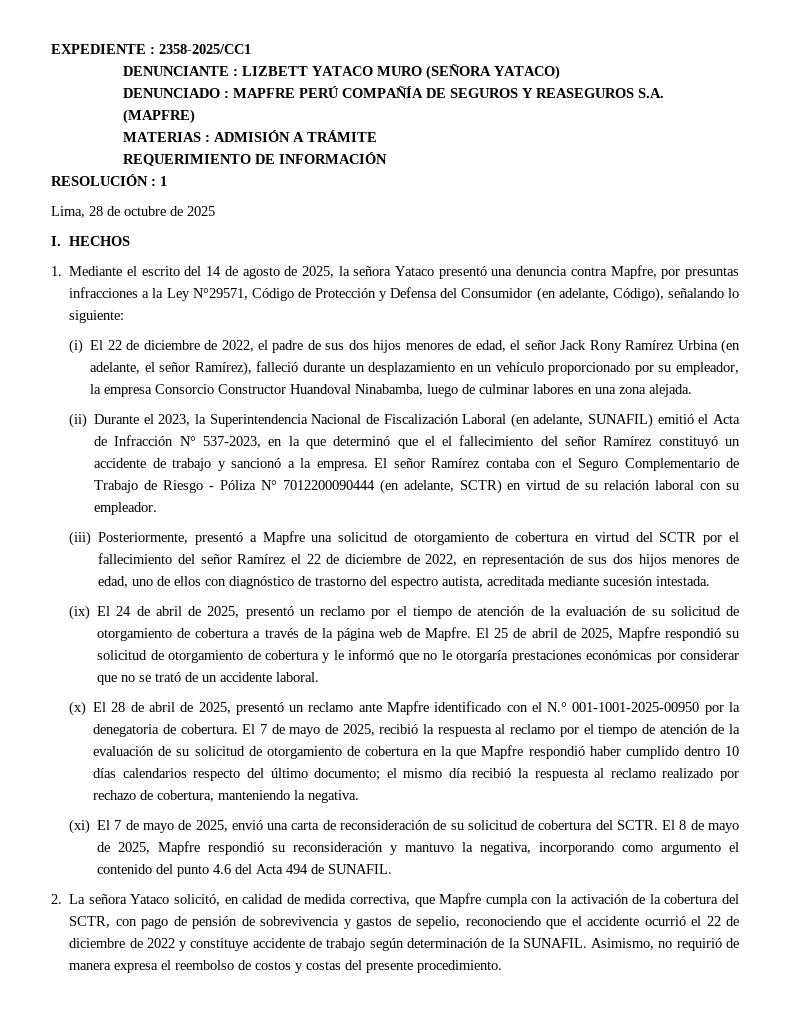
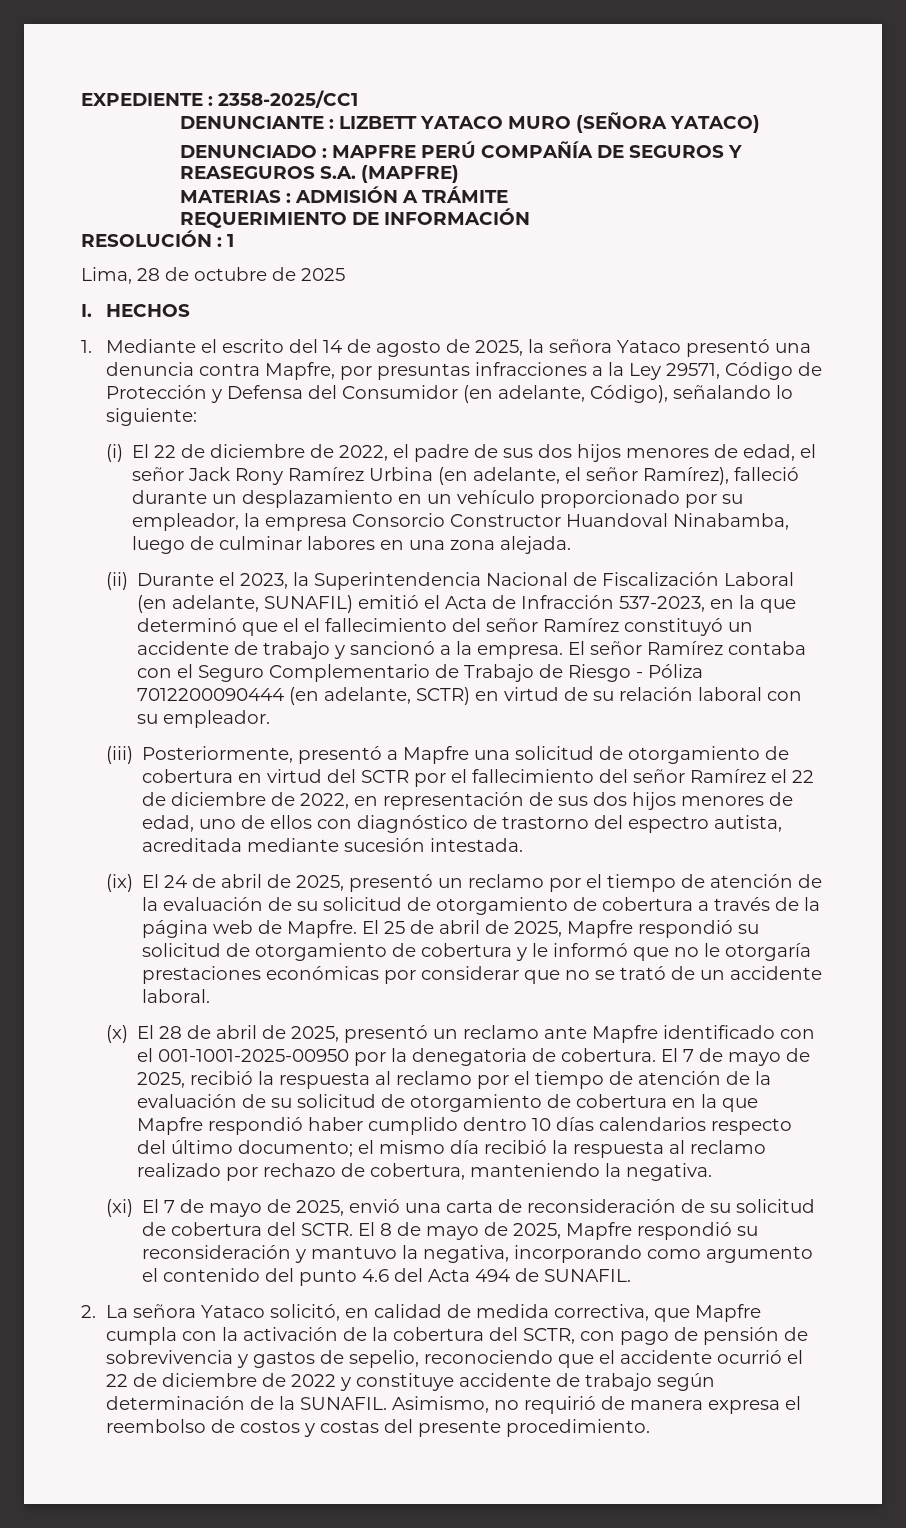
- 1. Mediante el escrito del 14 de agosto de 2025, la señora Yataco presentó una denuncia contra Mapfre, por presuntas infracciones a la Ley N°29571, Código de Protección y Defensa del Consumidor (en adelante, Código), señalando lo siguiente:
+ 1. Mediante el escrito del 14 de agosto de 2025, la señora Yataco presentó una denuncia contra Mapfre, por presuntas infracciones a la Ley 29571, Código de Protección y Defensa del Consumidor (en adelante, Código), señalando lo siguiente:
- (ii) Durante el 2023, la Superintendencia Nacional de Fiscalización Laboral (en adelante, SUNAFIL) emitió el Acta de Infracción N° 537-2023, en la que determinó que el el fallecimiento del señor Ramírez constituyó un accidente de trabajo y sancionó a la empresa.
+ (ii) Durante el 2023, la Superintendencia Nacional de Fiscalización Laboral (en adelante, SUNAFIL) emitió el Acta de Infracción 537-2023, en la que determinó que el el fallecimiento del señor Ramírez constituyó un accidente de trabajo y sancionó a la empresa.
- El señor Ramírez contaba con el Seguro Complementario de Trabajo de Riesgo - Póliza N° 7012200090444 (en adelante, SCTR) en virtud de su relación laboral con su empleador.
+ El señor Ramírez contaba con el Seguro Complementario de Trabajo de Riesgo - Póliza 7012200090444 (en adelante, SCTR) en virtud de su relación laboral con su empleador.
- (x) El 28 de abril de 2025, presentó un reclamo ante Mapfre identificado con el N.° 001-1001-2025-00950 por la denegatoria de cobertura.
+ (x) El 28 de abril de 2025, presentó un reclamo ante Mapfre identificado con el 001-1001-2025-00950 por la denegatoria de cobertura.

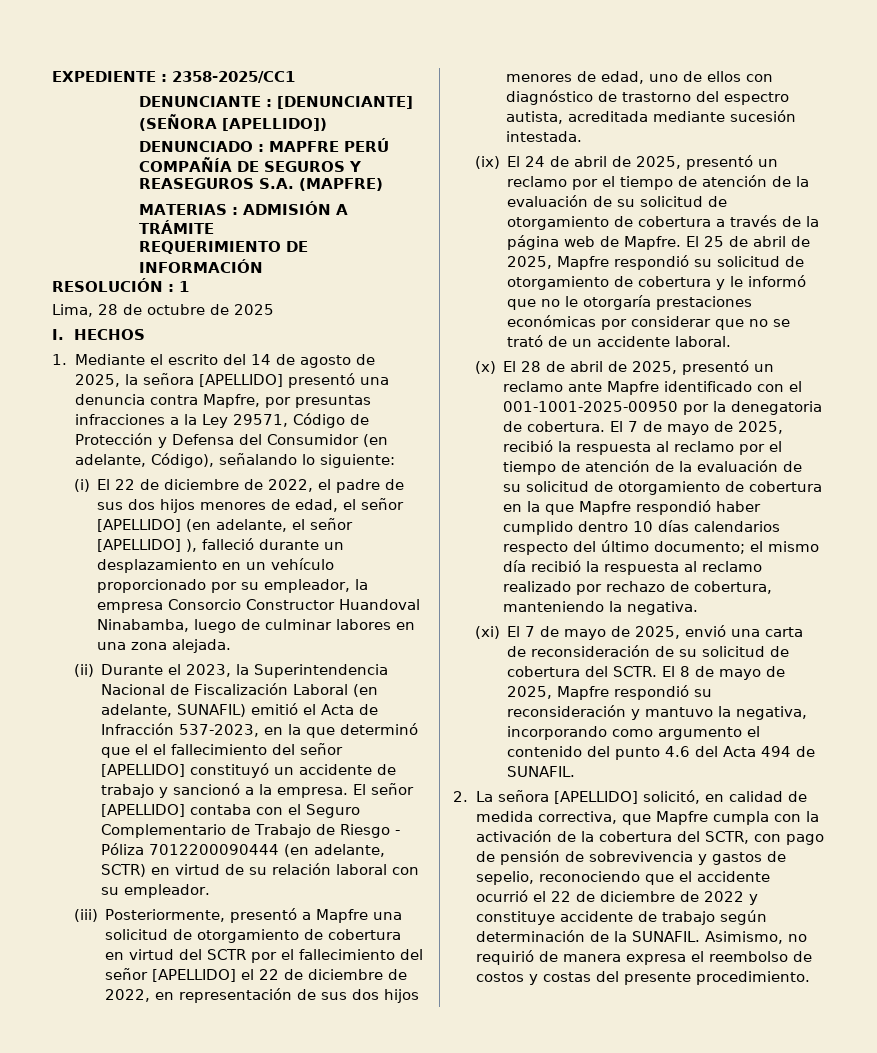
- DENUNCIANTE : LIZBETT YATACO MURO (SEÑORA YATACO)
+ DENUNCIANTE : [DENUNCIANTE] (SEÑORA [APELLIDO])
- 1. Mediante el escrito del 14 de agosto de 2025, la señora Yataco presentó una denuncia contra Mapfre, por presuntas infracciones a la Ley 29571, Código de Protección y Defensa del Consumidor (en adelante, Código), señalando lo siguiente:
+ 1. Mediante el escrito del 14 de agosto de 2025, la señora [APELLIDO] presentó una denuncia contra Mapfre, por presuntas infracciones a la Ley 29571, Código de Protección y Defensa del Consumidor (en adelante, Código), señalando lo siguiente:
- (i) El 22 de diciembre de 2022, el padre de sus dos hijos menores de edad, el señor Jack Rony Ramírez Urbina (en adelante, el señor Ramírez), falleció durante un desplazamiento en un vehículo proporcionado por su empleador, la empresa Consorcio Constructor Huandoval Ninabamba, luego de culminar labores en una zona alejada.
+ (i) El 22 de diciembre de 2022, el padre de sus dos hijos menores de edad, el señor [APELLIDO] (en adelante, el señor [APELLIDO] ), falleció durante un desplazamiento en un vehículo proporcionado por su empleador, la empresa Consorcio Constructor Huandoval Ninabamba, luego de culminar labores en una zona alejada.
- (ii) Durante el 2023, la Superintendencia Nacional de Fiscalización Laboral (en adelante, SUNAFIL) emitió el Acta de Infracción 537-2023, en la que determinó que el el fallecimiento del señor Ramírez constituyó un accidente de trabajo y sancionó a la empresa.
+ (ii) Durante el 2023, la Superintendencia Nacional de Fiscalización Laboral (en adelante, SUNAFIL) emitió el Acta de Infracción 537-2023, en la que determinó que el el fallecimiento del señor [APELLIDO] constituyó un accidente de trabajo y sancionó a la empresa.
- El señor Ramírez contaba con el Seguro Complementario de Trabajo de Riesgo - Póliza 7012200090444 (en adelante, SCTR) en virtud de su relación laboral con su empleador.
+ El señor [APELLIDO] contaba con el Seguro Complementario de Trabajo de Riesgo - Póliza 7012200090444 (en adelante, SCTR) en virtud de su relación laboral con su empleador.
- (iii) Posteriormente, presentó a Mapfre una solicitud de otorgamiento de cobertura en virtud del SCTR por el fallecimiento del señor Ramírez el 22 de diciembre de 2022, en representación de sus dos hijos menores de edad, uno de ellos con diagnóstico de trastorno del espectro autista, acreditada mediante sucesión intestada.
+ (iii) Posteriormente, presentó a Mapfre una solicitud de otorgamiento de cobertura en virtud del SCTR por el fallecimiento del señor [APELLIDO] el 22 de diciembre de 2022, en representación de sus dos hijos menores de edad, uno de ellos con diagnóstico de trastorno del espectro autista, acreditada mediante sucesión intestada.
- 2. La señora Yataco solicitó, en calidad de medida correctiva, que Mapfre cumpla con la activación de la cobertura del SCTR, con pago de pensión de sobrevivencia y gastos de sepelio, reconociendo que el accidente ocurrió el 22 de diciembre de 2022 y constituye accidente de trabajo según determinación de la SUNAFIL.
+ 2. La señora [APELLIDO] solicitó, en calidad de medida correctiva, que Mapfre cumpla con la activación de la cobertura del SCTR, con pago de pensión de sobrevivencia y gastos de sepelio, reconociendo que el accidente ocurrió el 22 de diciembre de 2022 y constituye accidente de trabajo según determinación de la SUNAFIL.

